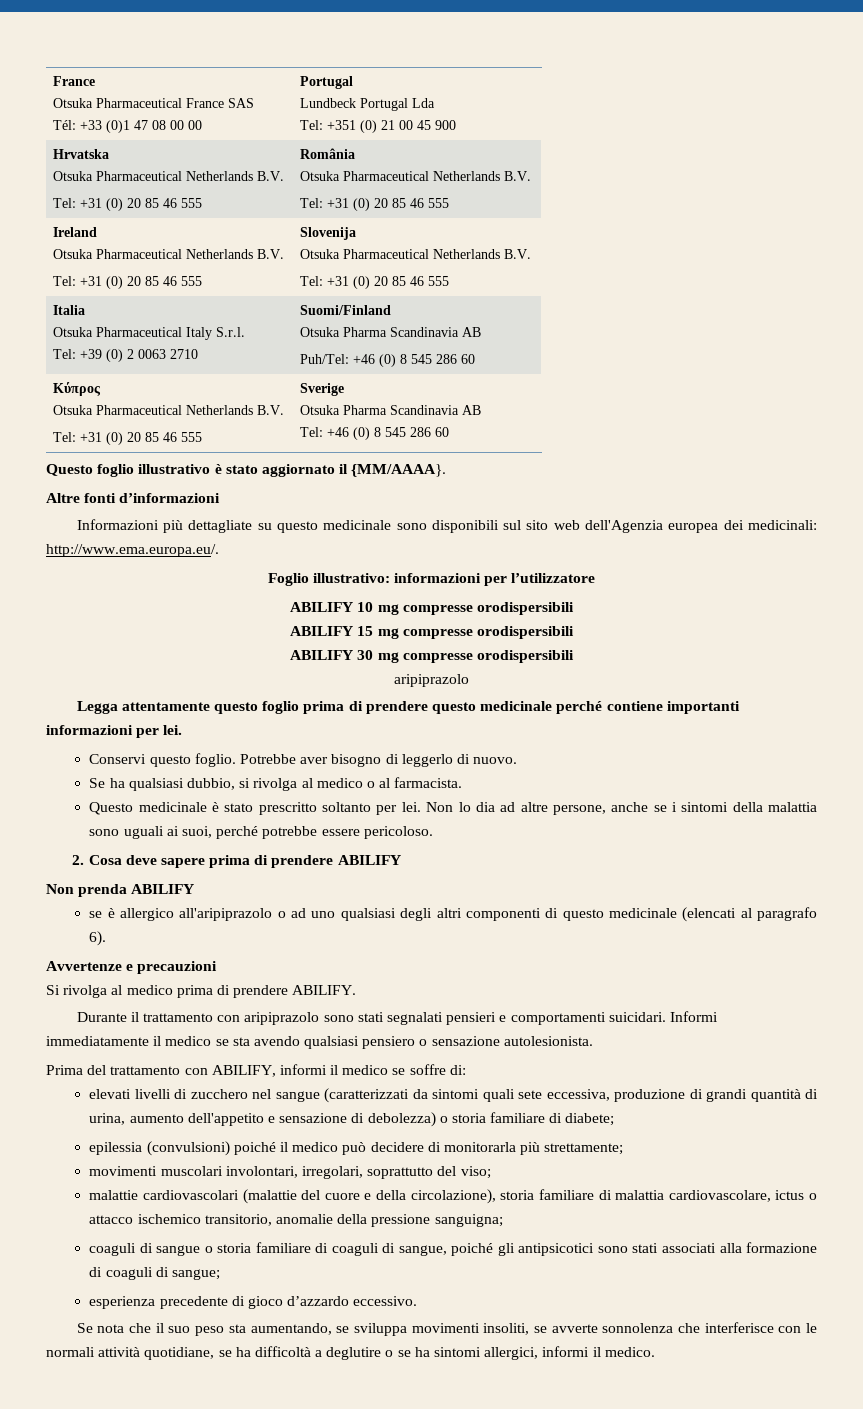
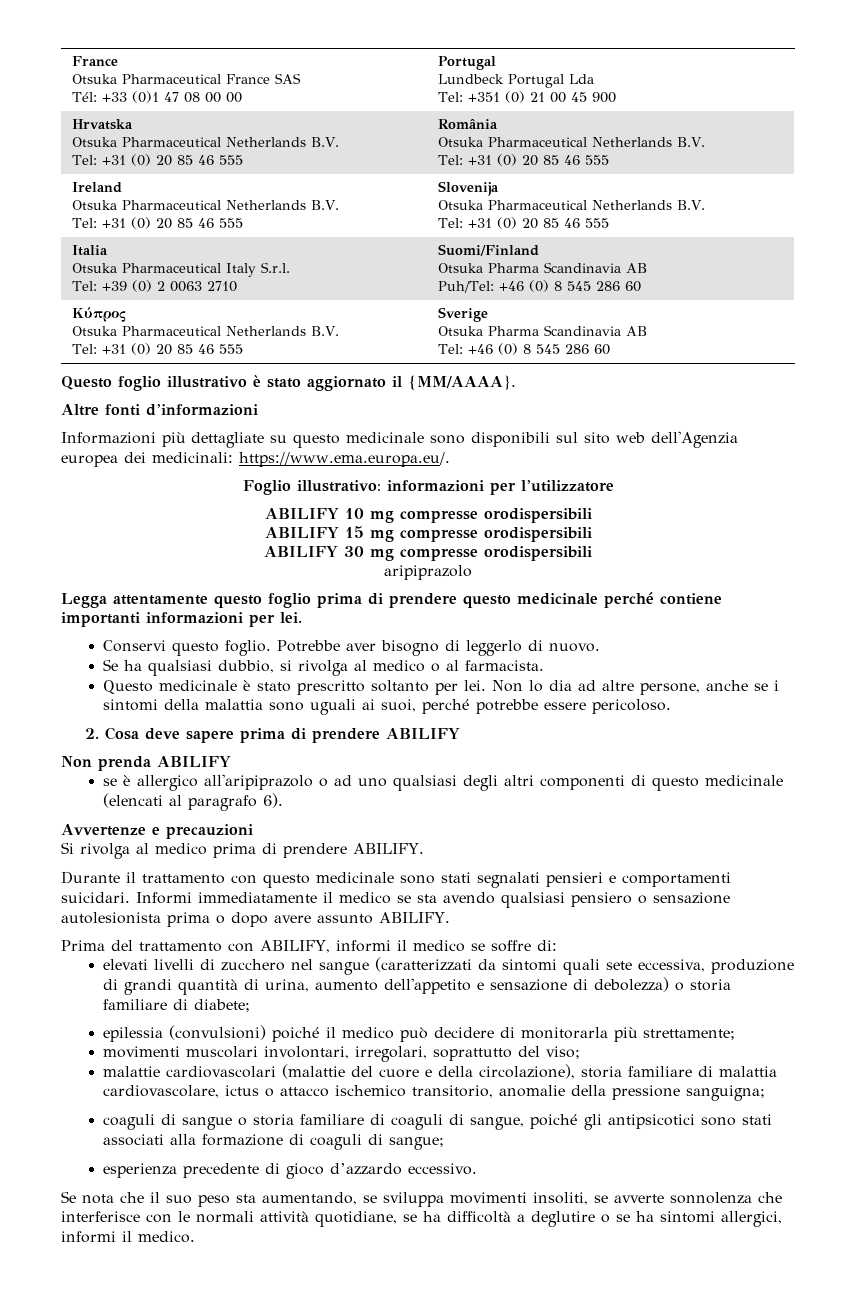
- Informazioni più dettagliate su questo medicinale sono disponibili sul sito web dell'Agenzia europea dei medicinali: http://www.ema.europa.eu/.
+ Informazioni più dettagliate su questo medicinale sono disponibili sul sito web dell'Agenzia europea dei medicinali: https://www.ema.europa.eu/.
- Durante il trattamento con aripiprazolo sono stati segnalati pensieri e comportamenti suicidari.
+ Durante il trattamento con questo medicinale sono stati segnalati pensieri e comportamenti suicidari.
- Informi immediatamente il medico se sta avendo qualsiasi pensiero o sensazione autolesionista.
+ Informi immediatamente il medico se sta avendo qualsiasi pensiero o sensazione autolesionista prima o dopo avere assunto ABILIFY.

